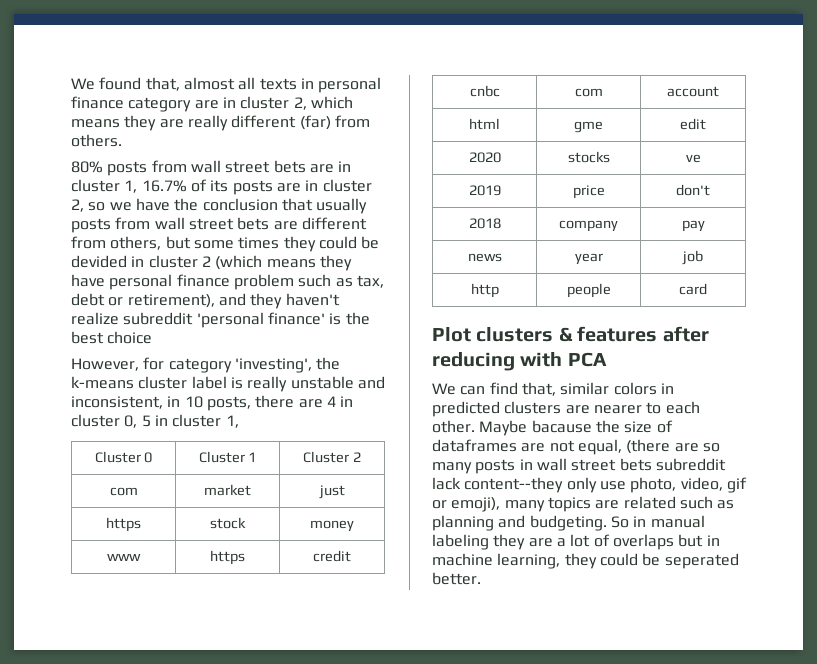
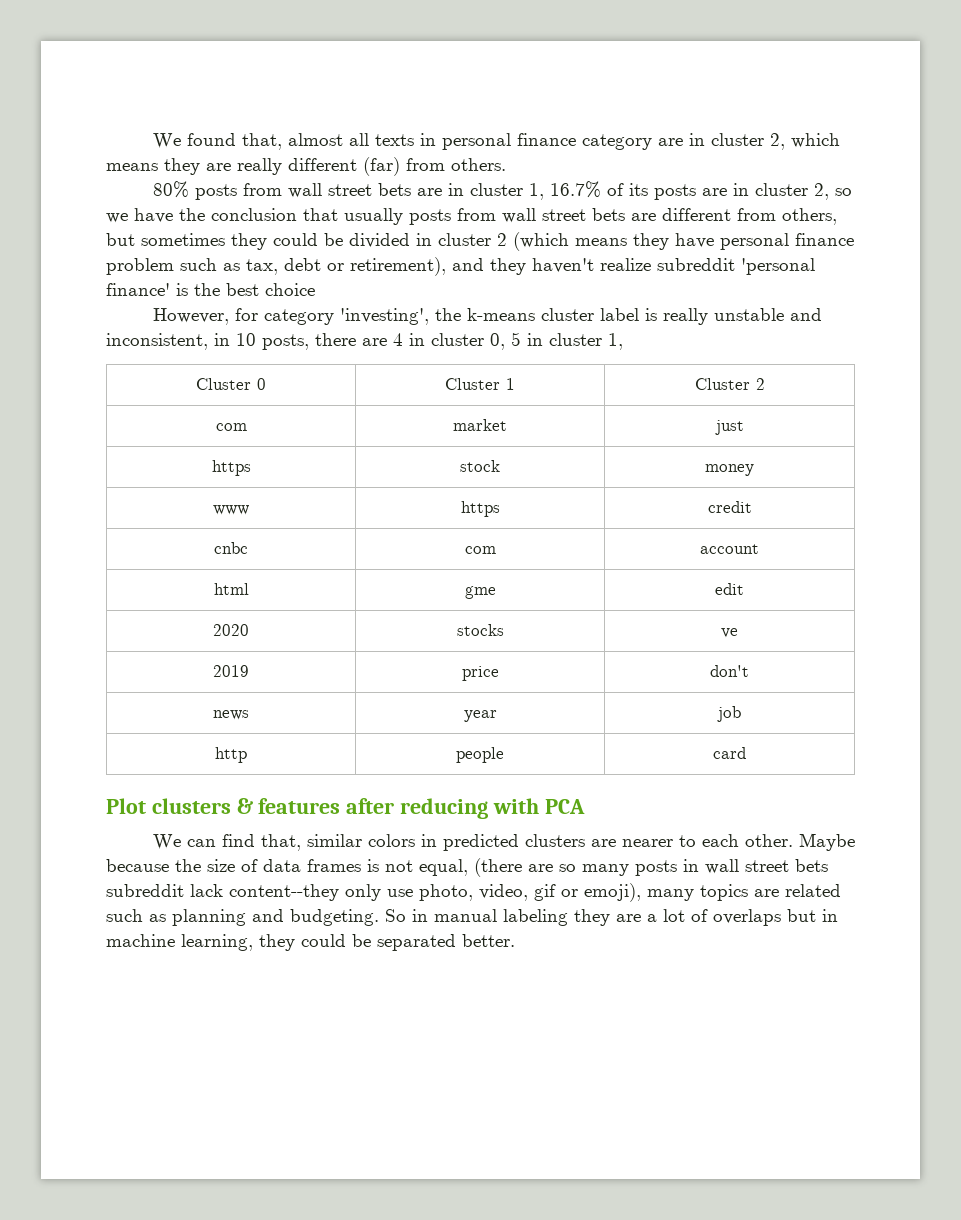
- 80% posts from wall street bets are in cluster 1, 16.7% of its posts are in cluster 2, so we have the conclusion that usually posts from wall street bets are different from others, but some times they could be devided in cluster 2 (which means they have personal finance problem such as tax, debt or retirement), and they haven't realize subreddit 'personal finance' is the best choice
+ 80% posts from wall street bets are in cluster 1, 16.7% of its posts are in cluster 2, so we have the conclusion that usually posts from wall street bets are different from others, but sometimes they could be divided in cluster 2 (which means they have personal finance problem such as tax, debt or retirement), and they haven't realize subreddit 'personal finance' is the best choice
- 2018 | company | pay
- Maybe bacause the size of dataframes are not equal, (there are so many posts in wall street bets subreddit lack content--they only use photo, video, gif or emoji), many topics are related such as planning and budgeting.
+ Maybe because the size of data frames is not equal, (there are so many posts in wall street bets subreddit lack content--they only use photo, video, gif or emoji), many topics are related such as planning and budgeting.
- So in manual labeling they are a lot of overlaps but in machine learning, they could be seperated better.
+ So in manual labeling they are a lot of overlaps but in machine learning, they could be separated better.

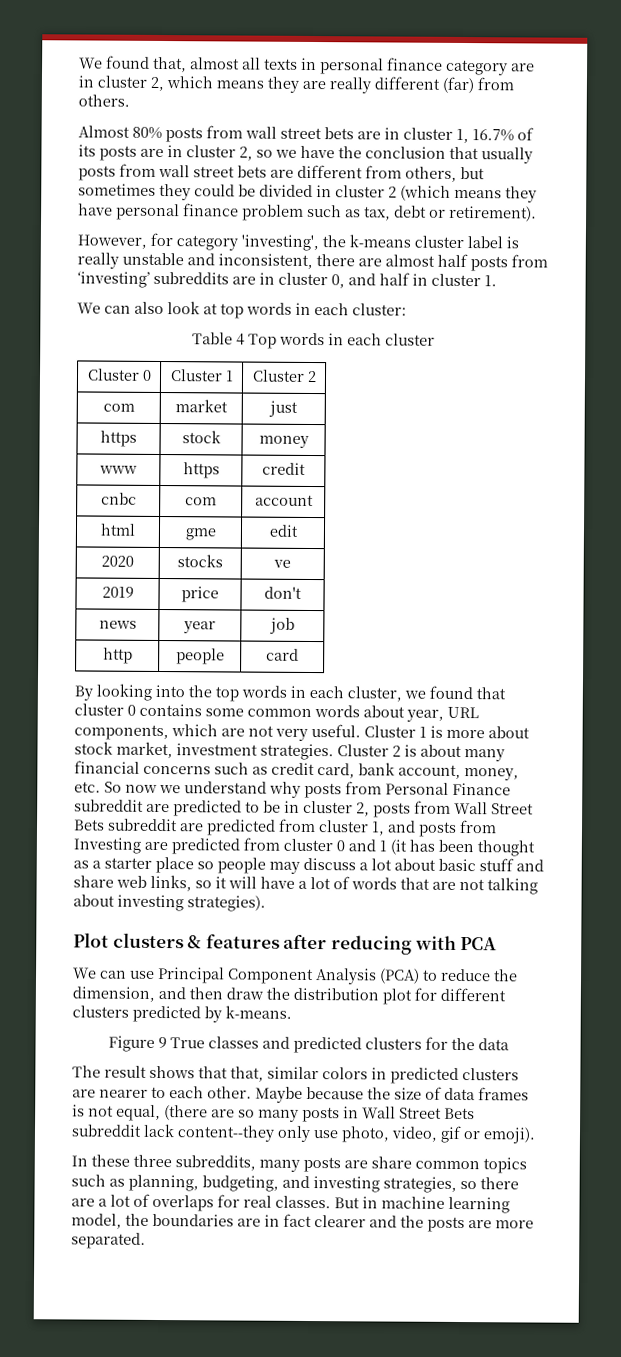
- 80% posts from wall street bets are in cluster 1, 16.7% of its posts are in cluster 2, so we have the conclusion that usually posts from wall street bets are different from others, but sometimes they could be divided in cluster 2 (which means they have personal finance problem such as tax, debt or retirement), and they haven't realize subreddit 'personal finance' is the best choice
+ Almost 80% posts from wall street bets are in cluster 1, 16.7% of its posts are in cluster 2, so we have the conclusion that usually posts from wall street bets are different from others, but sometimes they could be divided in cluster 2 (which means they have personal finance problem such as tax, debt or retirement).
- However, for category 'investing', the k-means cluster label is really unstable and inconsistent, in 10 posts, there are 4 in cluster 0, 5 in cluster 1,
+ However, for category 'investing', the k-means cluster label is really unstable and inconsistent, there are almost half posts from ‘investing’ subreddits are in cluster 0, and half in cluster 1.
+ We can also look at top words in each cluster:
+ Table 4 Top words in each cluster
+ By looking into the top words in each cluster, we found that cluster 0 contains some common words about year, URL components, which are not very useful. Cluster 1 is more about stock market, investment strategies. Cluster 2 is about many financial concerns such as credit card, bank account, money, etc. So now we understand why posts from Personal Finance subreddit are predicted to be in cluster 2, posts from Wall Street Bets subreddit are predicted from cluster 1, and posts from Investing are predicted from cluster 0 and 1 (it has been thought as a starter place so people may discuss a lot about basic stuff and share web links, so it will have a lot of words that are not talking about investing strategies).
- We can find that, similar colors in predicted clusters are nearer to each other.
+ We can use Principal Component Analysis (PCA) to reduce the dimension, and then draw the distribution plot for different clusters predicted by k-means.
+ Figure 9 True classes and predicted clusters for the data
+ The result shows that that, similar colors in predicted clusters are nearer to each other.
- Maybe because the size of data frames is not equal, (there are so many posts in wall street bets subreddit lack content--they only use photo, video, gif or emoji), many topics are related such as planning and budgeting. So in manual labeling they are a lot of overlaps but in machine learning, they could be separated better.
+ Maybe because the size of data frames is not equal, (there are so many posts in Wall Street Bets subreddit lack content--they only use photo, video, gif or emoji).
+ In these three subreddits, many posts are share common topics such as planning, budgeting, and investing strategies, so there are a lot of overlaps for real classes. But in machine learning model, the boundaries are in fact clearer and the posts are more separated.

